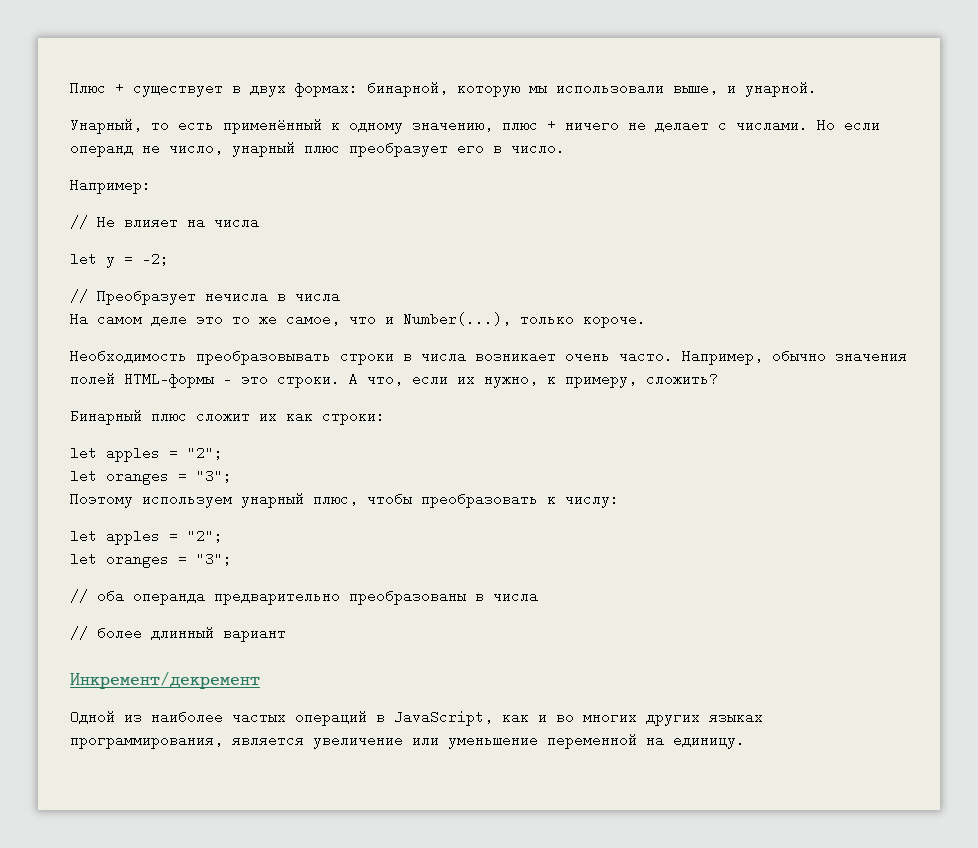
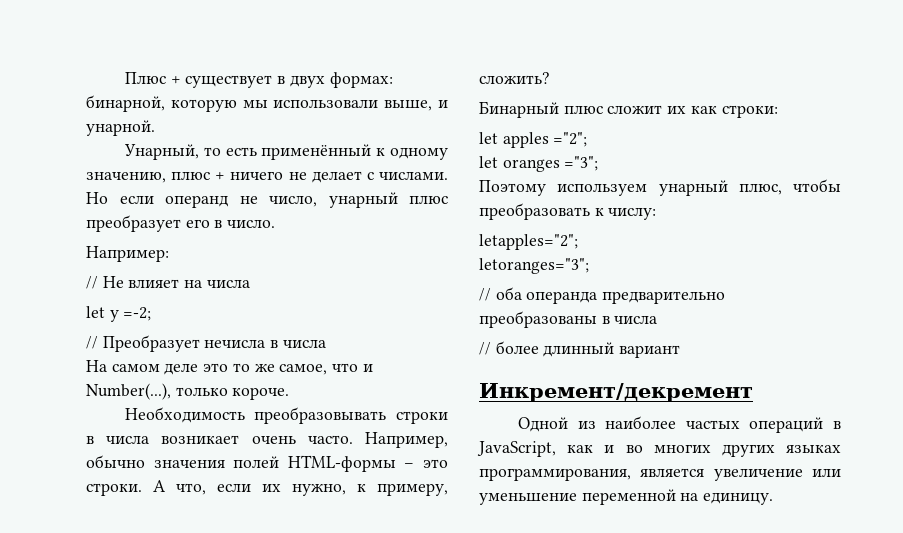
- let y = -2;
+ let y =-2;
  Бинарный плюс сложит их как строки:
- let apples = "2";
- let oranges = "3";
+ let apples ="2";
+ let oranges ="3";
  Поэтому используем унарный плюс, чтобы преобразовать к числу:
- let apples = "2";
- let oranges = "3";
+ letapples="2";
+ letoranges="3";

